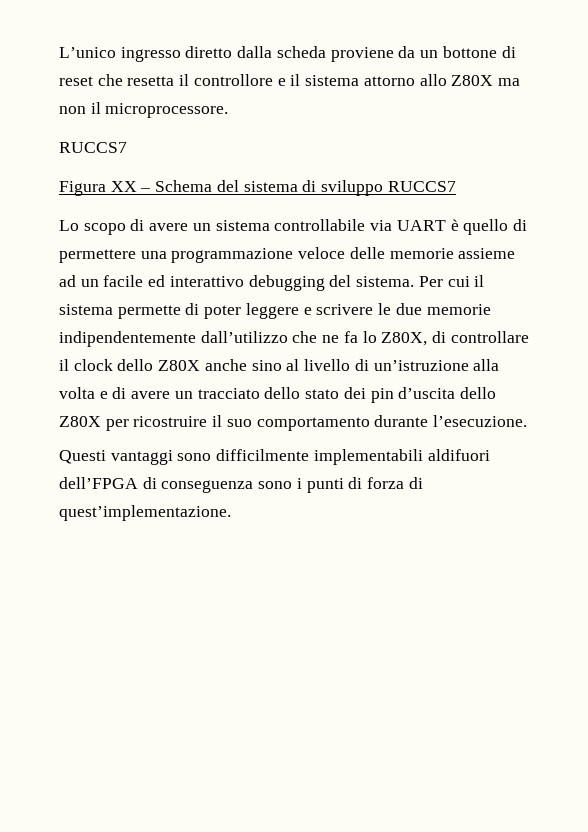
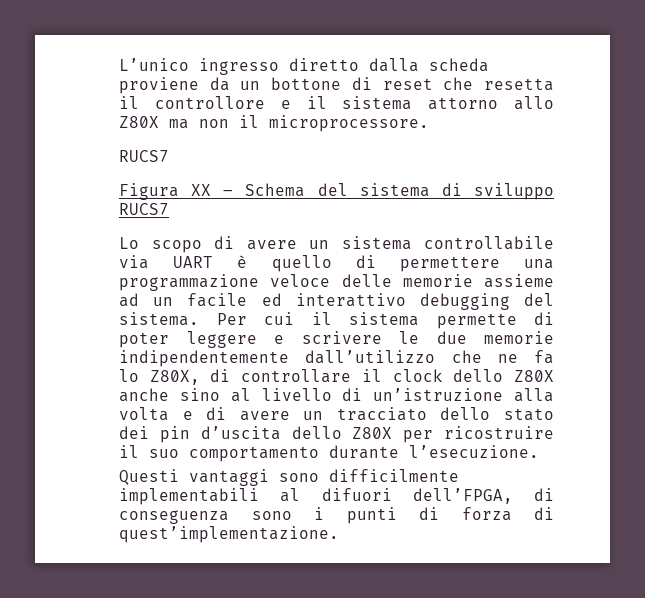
  L’unico ingresso diretto dalla scheda proviene da un bottone di reset che resetta il controllore e il sistema attorno allo Z80X ma non il microprocessore.
- RUCCS7
+ RUCS7
- Figura XX – Schema del sistema di sviluppo RUCCS7
+ Figura XX – Schema del sistema di sviluppo RUCS7
- Questi vantaggi sono difficilmente implementabili aldifuori dell’FPGA di conseguenza sono i punti di forza di quest’implementazione.
+ Questi vantaggi sono difficilmente implementabili al difuori dell’FPGA, di conseguenza sono i punti di forza di quest’implementazione.

